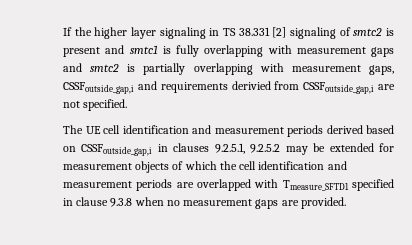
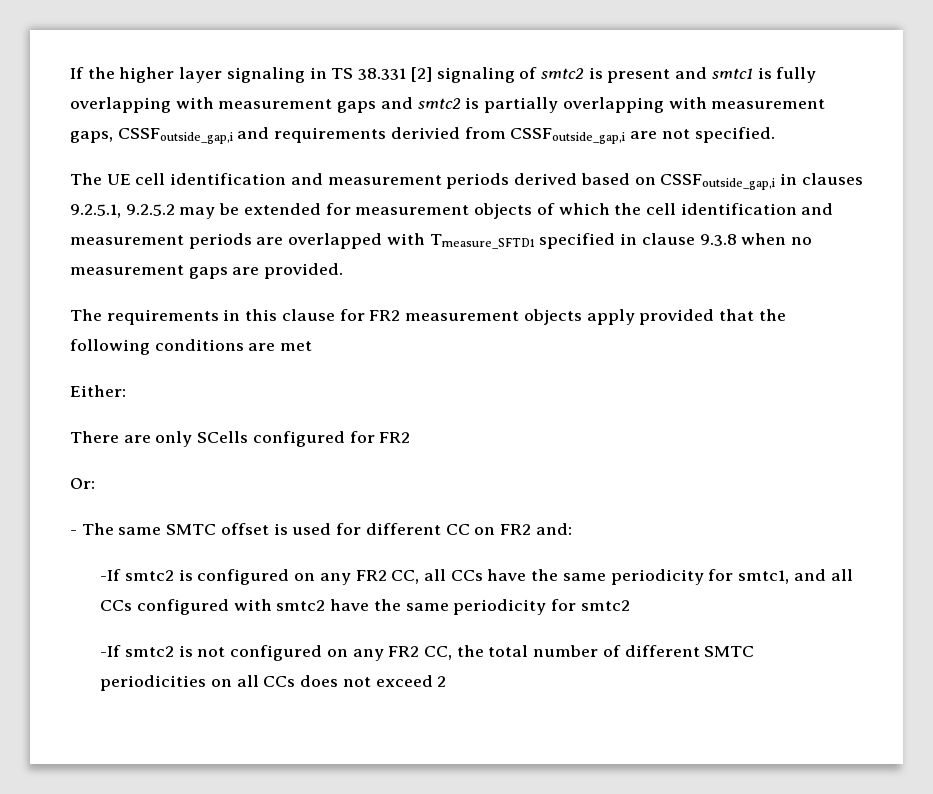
+ The requirements in this clause for FR2 measurement objects apply provided that the following conditions are met
+ Either:
+ There are only SCells configured for FR2
+ Or:
+ - The same SMTC offset is used for different CC on FR2 and:
+ -If smtc2 is configured on any FR2 CC, all CCs have the same periodicity for smtc1, and all CCs configured with smtc2 have the same periodicity for smtc2
+ -If smtc2 is not configured on any FR2 CC, the total number of different SMTC periodicities on all CCs does not exceed 2

